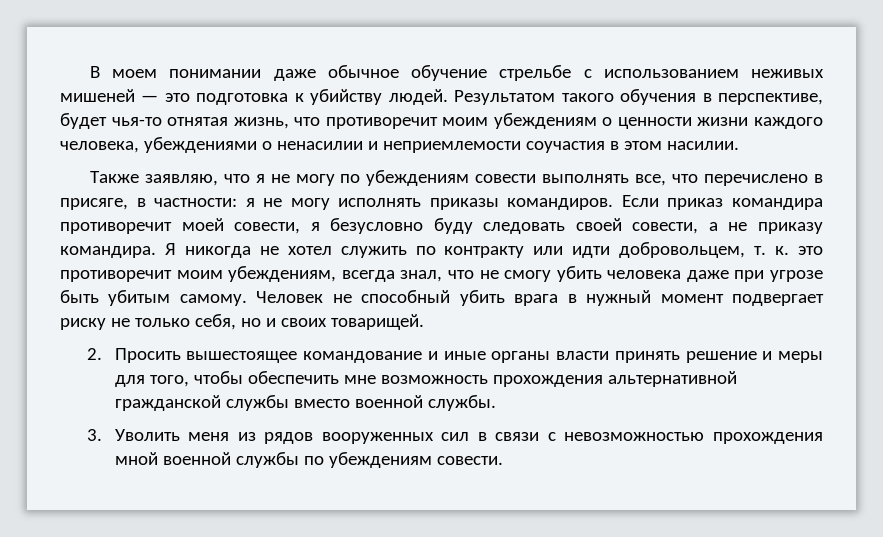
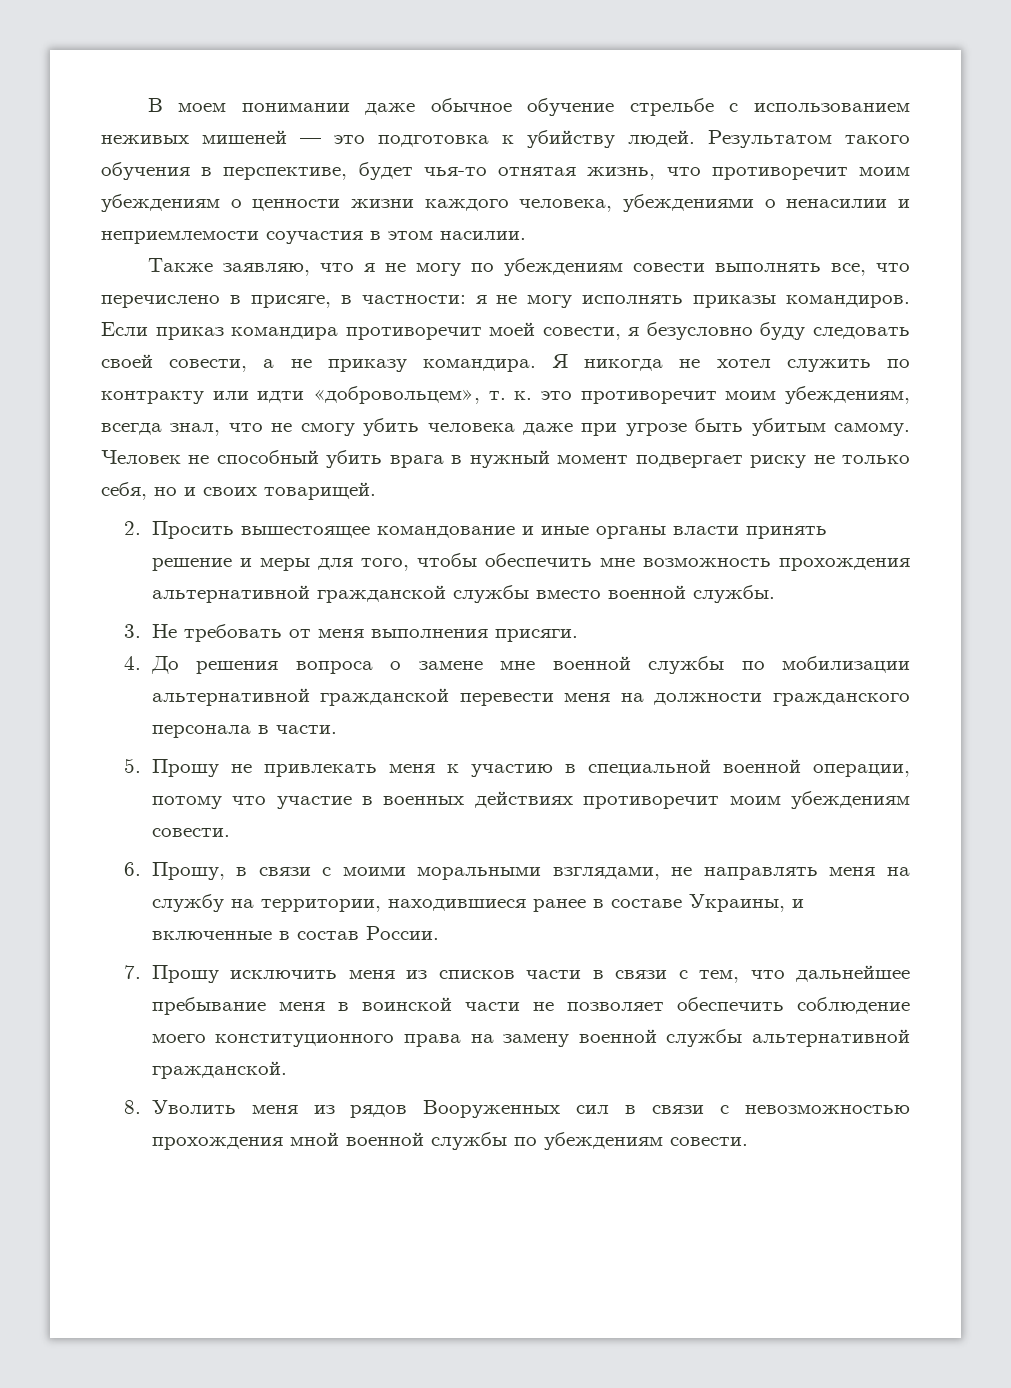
- Я никогда не хотел служить по контракту или идти добровольцем, т. к. это противоречит моим убеждениям, всегда знал, что не смогу убить человека даже при угрозе быть убитым самому.
+ Я никогда не хотел служить по контракту или идти «добровольцем», т. к. это противоречит моим убеждениям, всегда знал, что не смогу убить человека даже при угрозе быть убитым самому.
- 3. Уволить меня из рядов вооруженных сил в связи с невозможностью прохождения мной военной службы по убеждениям совести.
+ 3. Не требовать от меня выполнения присяги.
+ 4. До решения вопроса о замене мне военной службы по мобилизации альтернативной гражданской перевести меня на должности гражданского персонала в части.
+ 5. Прошу не привлекать меня к участию в специальной военной операции, потому что участие в военных действиях противоречит моим убеждениям совести.
+ 6. Прошу, в связи с моими моральными взглядами, не направлять меня на службу на территории, находившиеся ранее в составе Украины, и включенные в состав России.
+ 7. Прошу исключить меня из списков части в связи с тем, что дальнейшее пребывание меня в воинской части не позволяет обеспечить соблюдение моего конституционного права на замену военной службы альтернативной гражданской.
+ 8. Уволить меня из рядов Вооруженных сил в связи с невозможностью прохождения мной военной службы по убеждениям совести.

